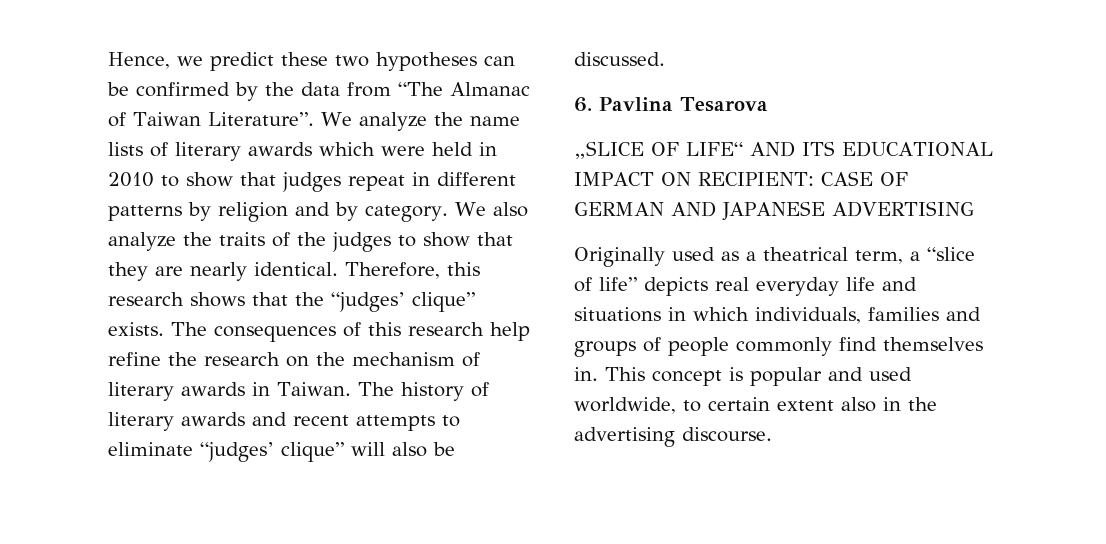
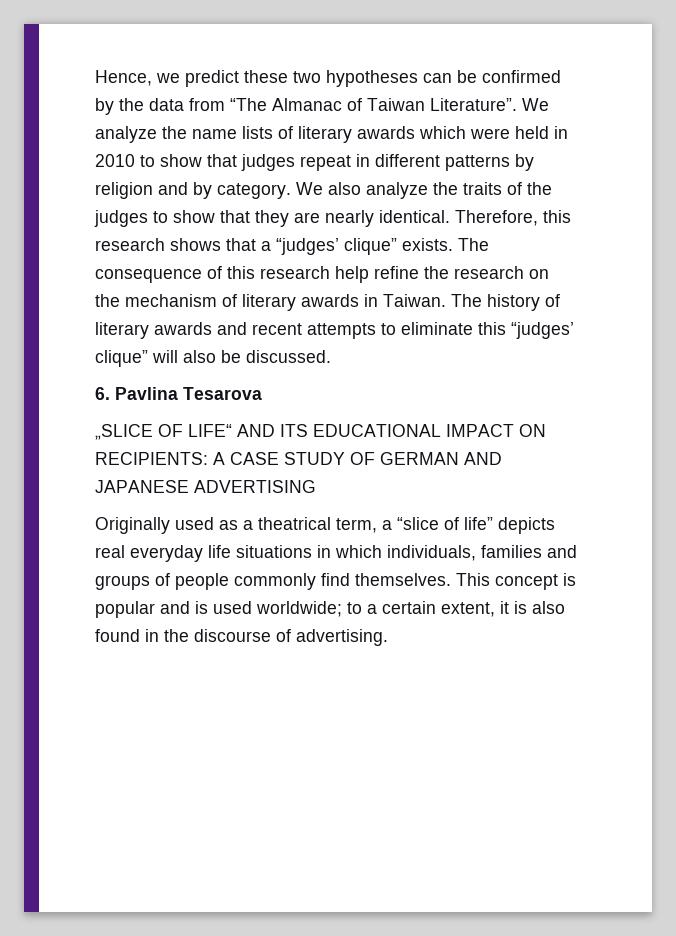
- Therefore, this research shows that the “judges’ clique” exists.
+ Therefore, this research shows that a “judges’ clique” exists.
- The consequences of this research help refine the research on the mechanism of literary awards in Taiwan.
+ The consequence of this research help refine the research on the mechanism of literary awards in Taiwan.
- The history of literary awards and recent attempts to eliminate “judges’ clique” will also be discussed.
+ The history of literary awards and recent attempts to eliminate this “judges’ clique” will also be discussed.
- „SLICE OF LIFE“ AND ITS EDUCATIONAL IMPACT ON RECIPIENT: CASE OF GERMAN AND JAPANESE ADVERTISING
+ „SLICE OF LIFE“ AND ITS EDUCATIONAL IMPACT ON RECIPIENTS: A CASE STUDY OF GERMAN AND JAPANESE ADVERTISING
- Originally used as a theatrical term, a “slice of life” depicts real everyday life and situations in which individuals, families and groups of people commonly find themselves in.
+ Originally used as a theatrical term, a “slice of life” depicts real everyday life situations in which individuals, families and groups of people commonly find themselves.
- This concept is popular and used worldwide, to certain extent also in the advertising discourse.
+ This concept is popular and is used worldwide; to a certain extent, it is also found in the discourse of advertising.

